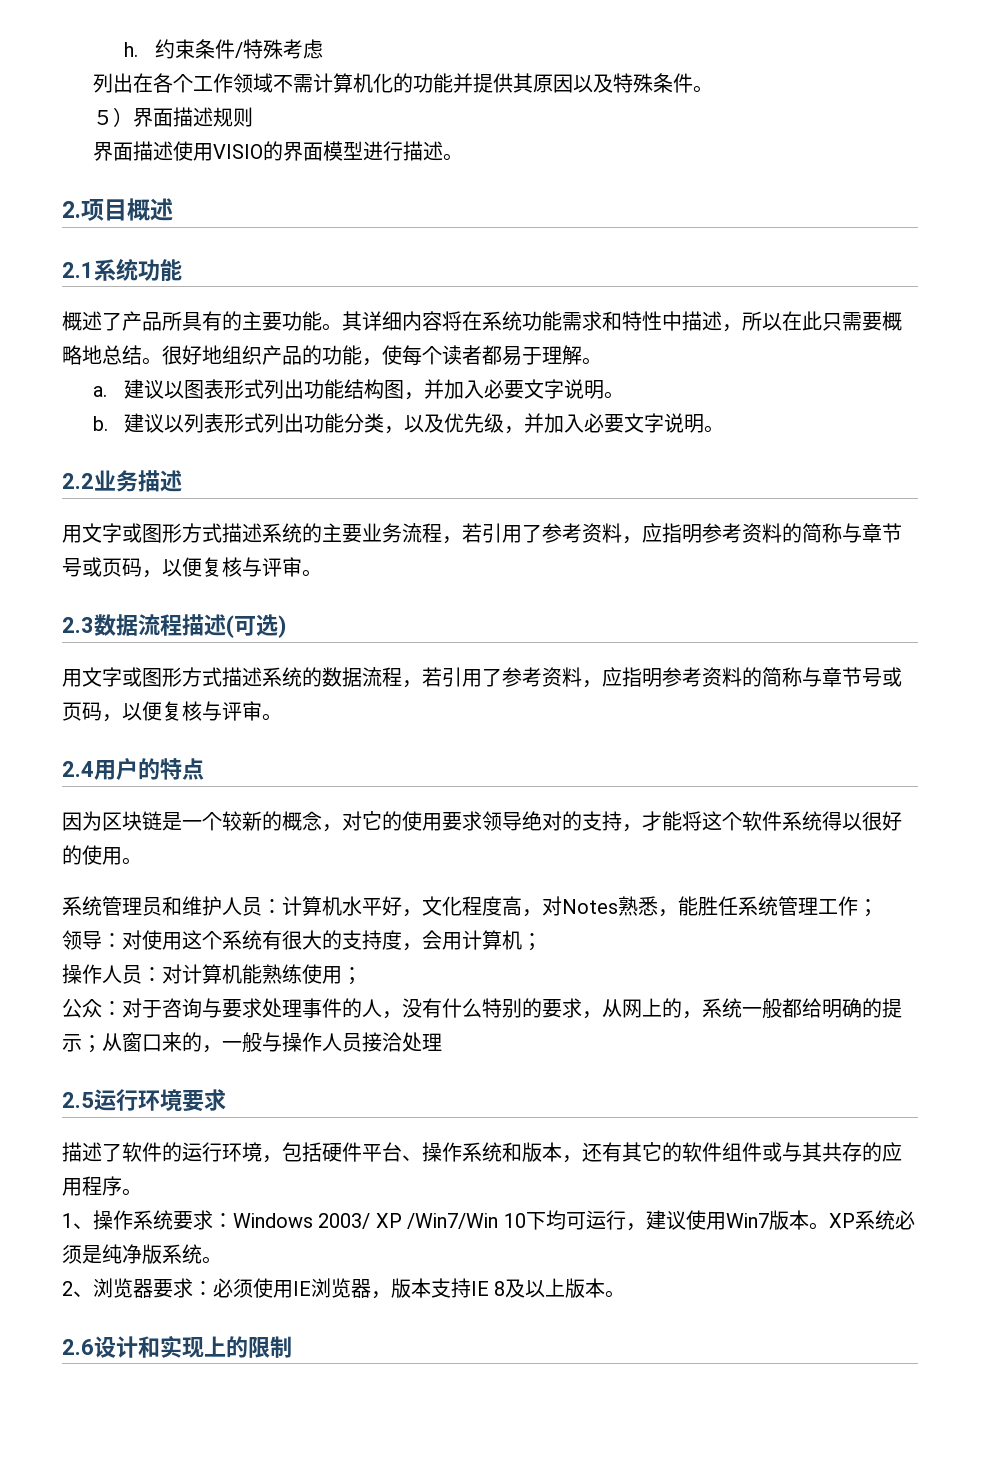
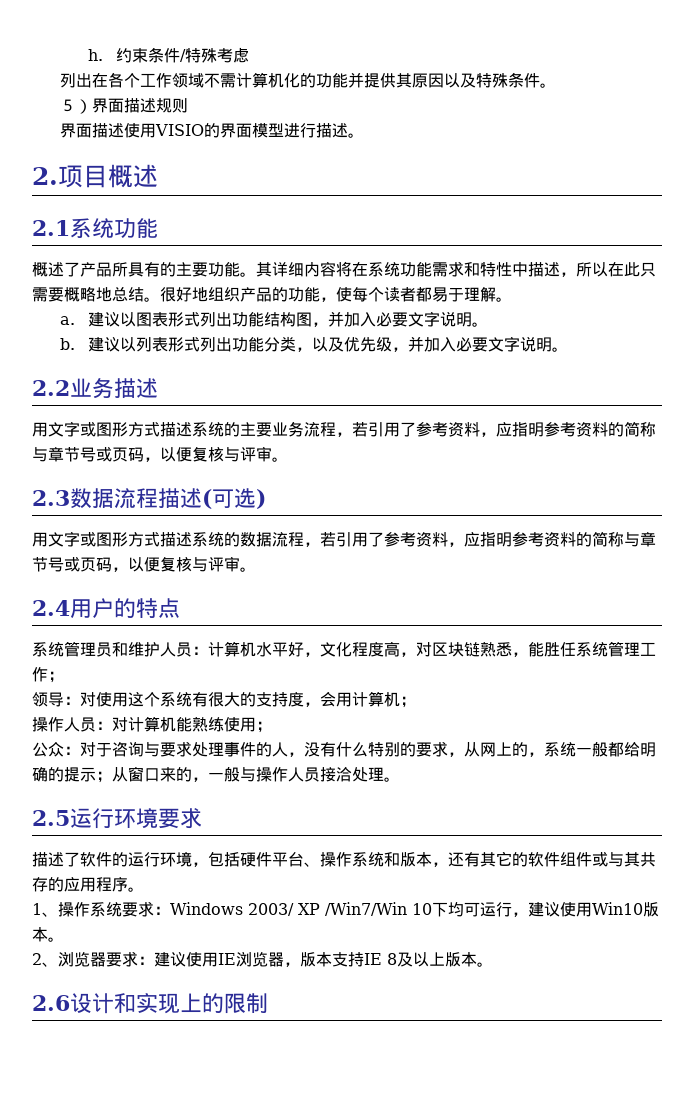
- 因为区块链是一个较新的概念，对它的使用要求领导绝对的支持，才能将这个软件系统得以很好的使用。
- 系统管理员和维护人员：计算机水平好，文化程度高，对Notes熟悉，能胜任系统管理工作；
+ 系统管理员和维护人员：计算机水平好，文化程度高，对区块链熟悉，能胜任系统管理工作；
- 公众：对于咨询与要求处理事件的人，没有什么特别的要求，从网上的，系统一般都给明确的提示；从窗口来的，一般与操作人员接洽处理
+ 公众：对于咨询与要求处理事件的人，没有什么特别的要求，从网上的，系统一般都给明确的提示；从窗口来的，一般与操作人员接洽处理。
- 1、操作系统要求：Windows 2003/ XP /Win7/Win 10下均可运行，建议使用Win7版本。XP系统必须是纯净版系统。
+ 1、操作系统要求：Windows 2003/ XP /Win7/Win 10下均可运行，建议使用Win10版本。
- 2、浏览器要求：必须使用IE浏览器，版本支持IE 8及以上版本。
+ 2、浏览器要求：建议使用IE浏览器，版本支持IE 8及以上版本。

